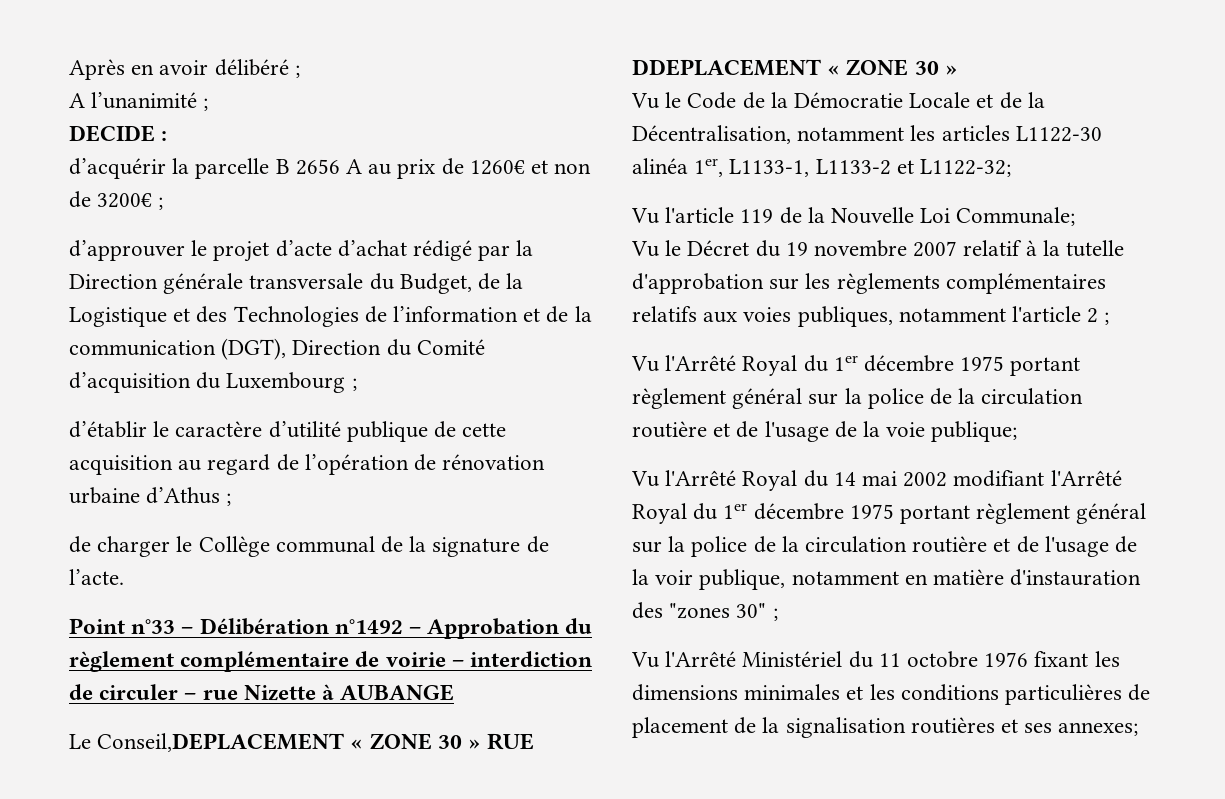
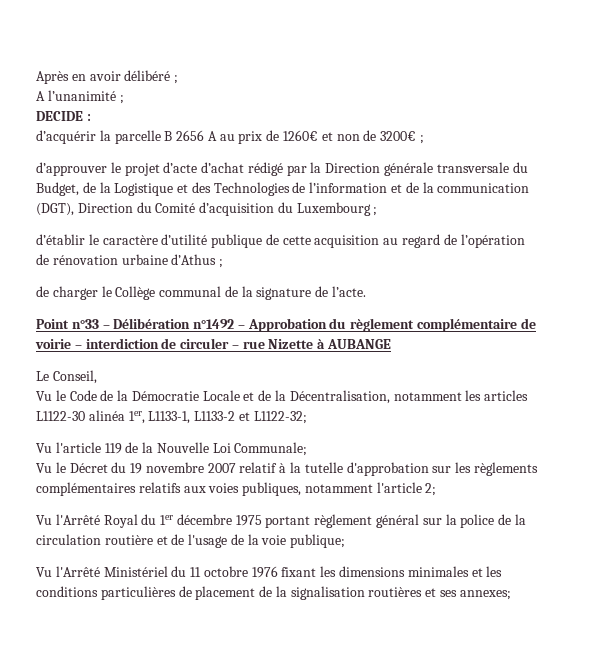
- Le Conseil,DEPLACEMENT « ZONE 30 » RUE DDEPLACEMENT « ZONE 30 »
+ Le Conseil,
- Vu le Décret du 19 novembre 2007 relatif à la tutelle d'approbation sur les règlements complémentaires relatifs aux voies publiques, notamment l'article 2 ;
+ Vu le Décret du 19 novembre 2007 relatif à la tutelle d'approbation sur les règlements complémentaires relatifs aux voies publiques, notamment l'article 2;
- Vu l'Arrêté Royal du 14 mai 2002 modifiant l'Arrêté Royal du 1er décembre 1975 portant règlement général sur la police de la circulation routière et de l'usage de la voir publique, notamment en matière d'instauration des "zones 30" ;

